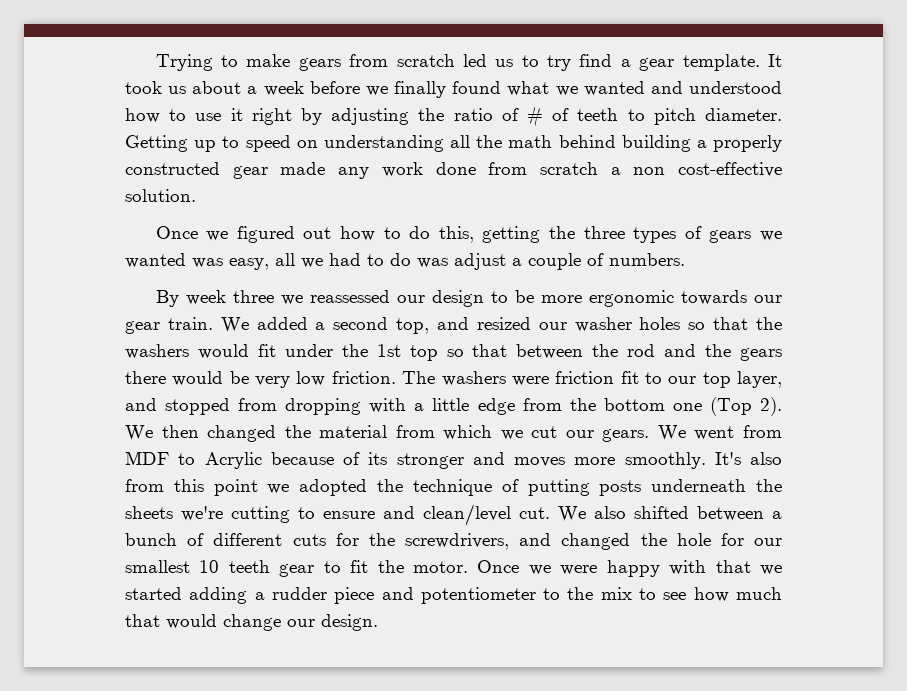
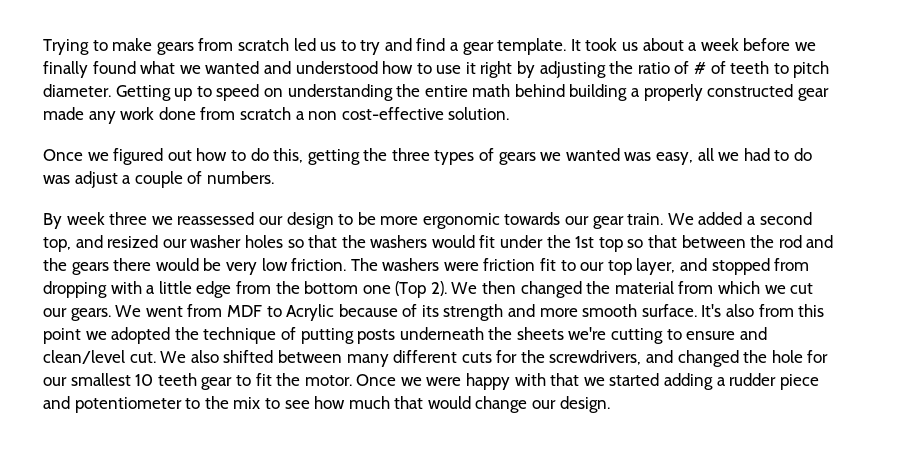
- Trying to make gears from scratch led us to try find a gear template.
+ Trying to make gears from scratch led us to try and find a gear template.
- Getting up to speed on understanding all the math behind building a properly constructed gear made any work done from scratch a non cost-effective solution.
+ Getting up to speed on understanding the entire math behind building a properly constructed gear made any work done from scratch a non cost-effective solution.
- We went from MDF to Acrylic because of its stronger and moves more smoothly.
+ We went from MDF to Acrylic because of its strength and more smooth surface.
- We also shifted between a bunch of different cuts for the screwdrivers, and changed the hole for our smallest 10 teeth gear to fit the motor.
+ We also shifted between many different cuts for the screwdrivers, and changed the hole for our smallest 10 teeth gear to fit the motor.

